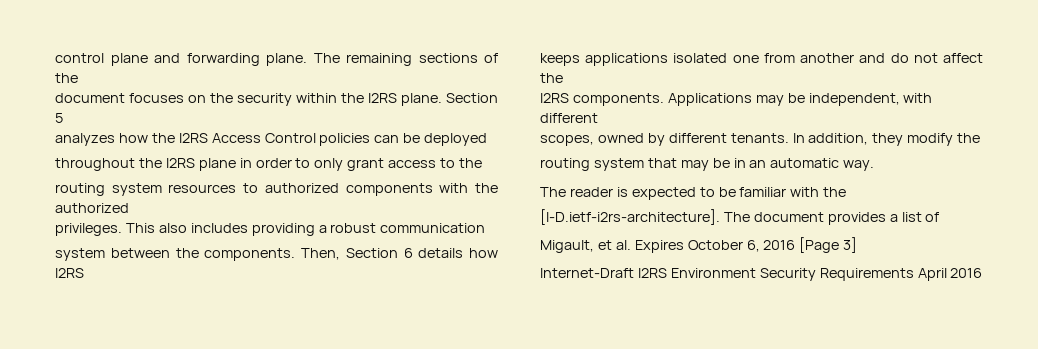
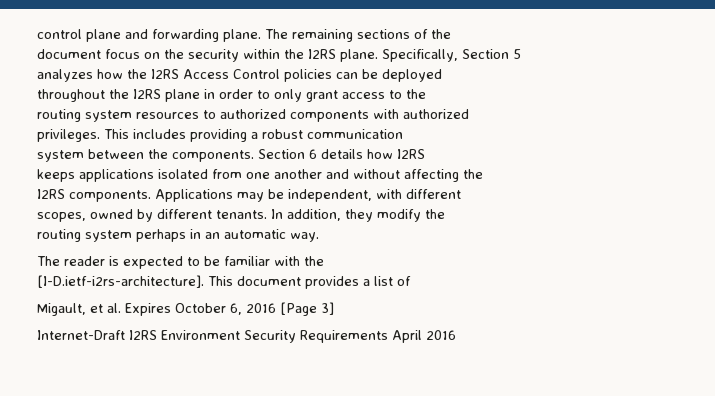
- document focuses on the security within the I2RS plane.
+ document focus on the security within the I2RS plane.
- Section 5
+ Specifically, Section 5
- routing system resources to authorized components with the authorized
+ routing system resources to authorized components with authorized
- This also includes providing a robust communication
+ This includes providing a robust communication
- Then, Section 6 details how I2RS
+ Section 6 details how I2RS
- keeps applications isolated one from another and do not affect the
+ keeps applications isolated from one another and without affecting the
- routing system that may be in an automatic way.
+ routing system perhaps in an automatic way.
- [I-D.ietf-i2rs-architecture]. The document provides a list of
+ [I-D.ietf-i2rs-architecture]. This document provides a list of

